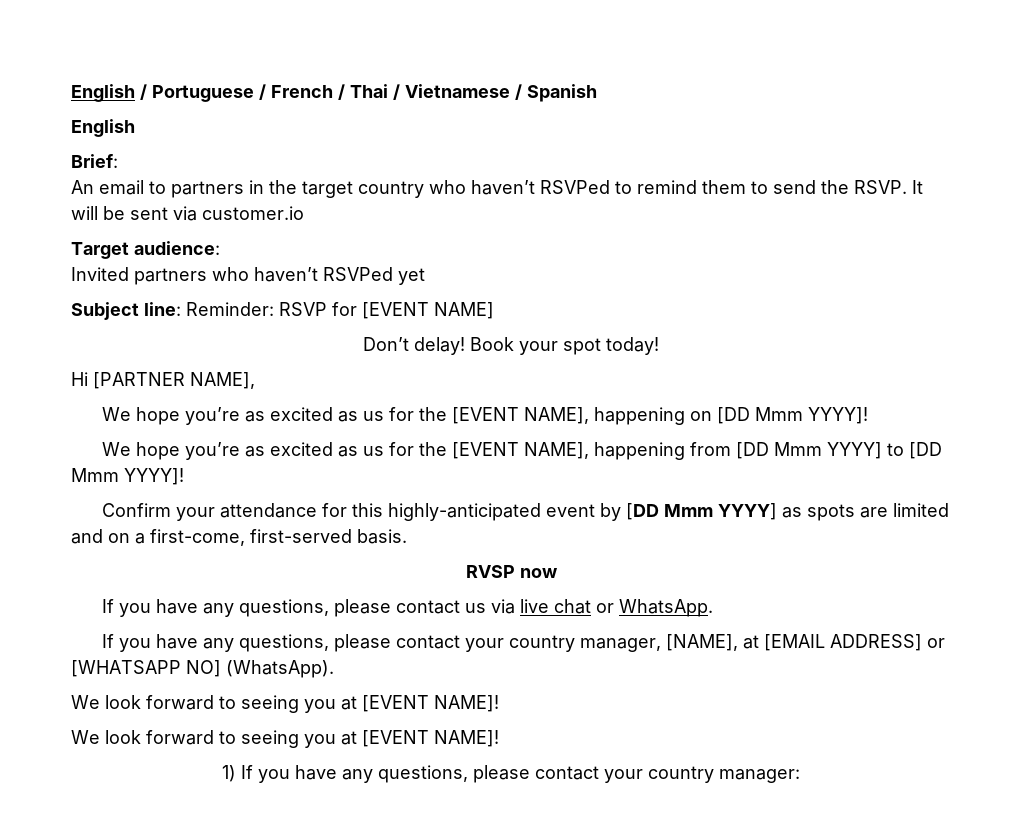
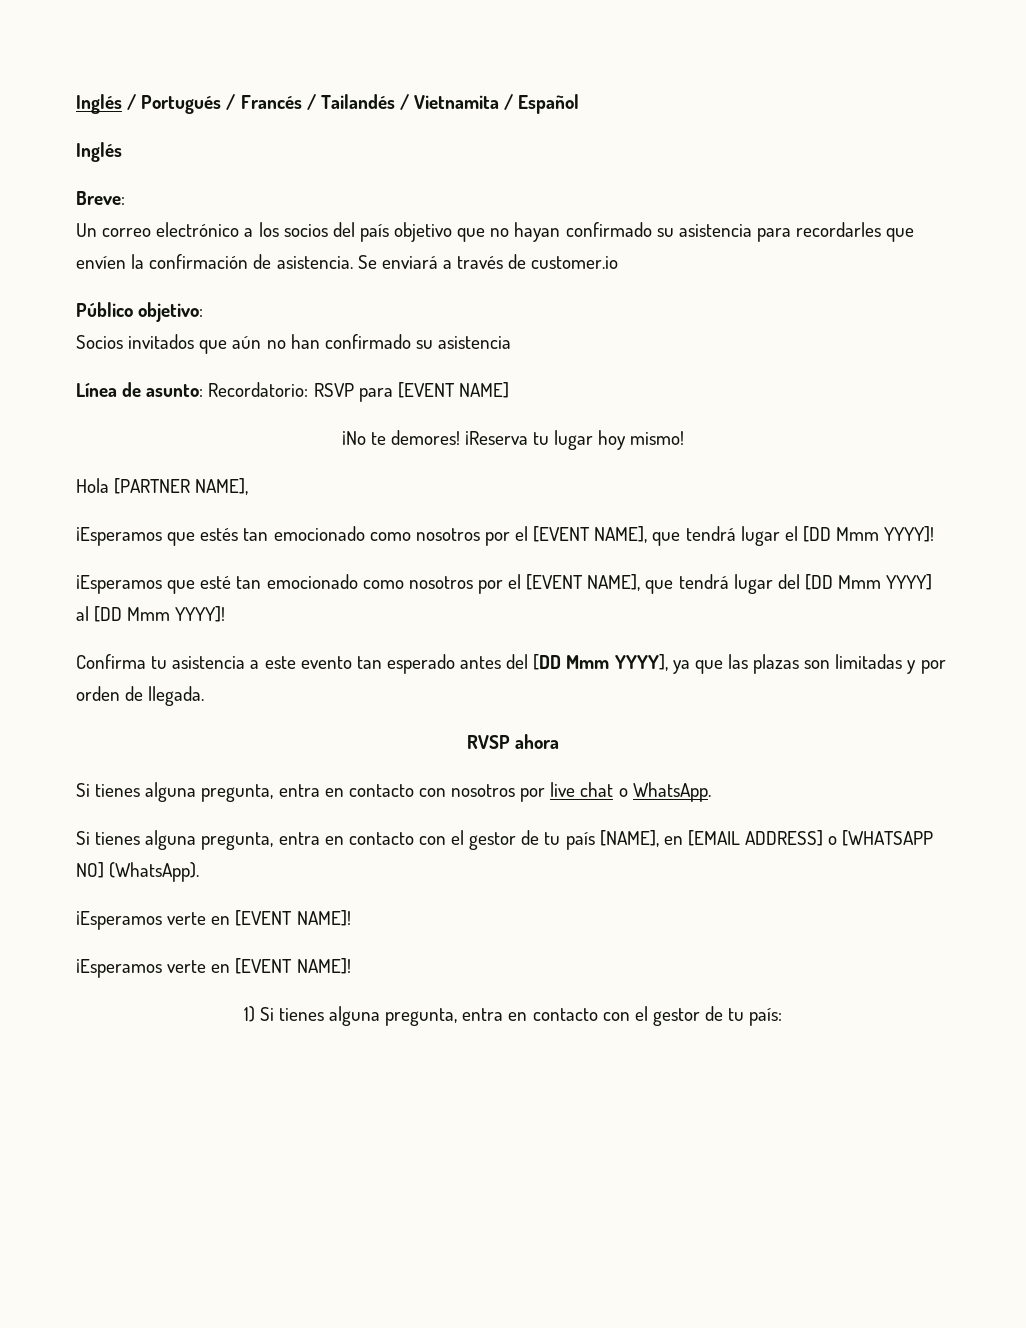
- English / Portuguese / French / Thai / Vietnamese / Spanish
- English
- Brief:
- An email to partners in the target country who haven’t RSVPed to remind them to send the RSVP. It will be sent via customer.io
- Target audience:
- Invited partners who haven’t RSVPed yet
- Subject line: Reminder: RSVP for [EVENT NAME]
- Don’t delay! Book your spot today!
- Hi [PARTNER NAME],
- We hope you’re as excited as us for the [EVENT NAME], happening on [DD Mmm YYYY]!
- We hope you’re as excited as us for the [EVENT NAME], happening from [DD Mmm YYYY] to [DD Mmm YYYY]!
- Confirm your attendance for this highly-anticipated event by [DD Mmm YYYY] as spots are limited and on a first-come, first-served basis.
- RVSP now
- If you have any questions, please contact us via live chat or WhatsApp.
+ Inglés / Portugués / Francés / Tailandés / Vietnamita / Español
+ Inglés
+ Breve:
+ Un correo electrónico a los socios del país objetivo que no hayan confirmado su asistencia para recordarles que envíen la confirmación de asistencia. Se enviará a través de customer.io
+ Público objetivo:
+ Socios invitados que aún no han confirmado su asistencia
+ Línea de asunto: Recordatorio: RSVP para [EVENT NAME]
+ ¡No te demores! ¡Reserva tu lugar hoy mismo!
+ Hola [PARTNER NAME],
+ ¡Esperamos que estés tan emocionado como nosotros por el [EVENT NAME], que tendrá lugar el [DD Mmm YYYY]!
+ ¡Esperamos que esté tan emocionado como nosotros por el [EVENT NAME], que tendrá lugar del [DD Mmm YYYY] al [DD Mmm YYYY]!
+ Confirma tu asistencia a este evento tan esperado antes del [DD Mmm YYYY], ya que las plazas son limitadas y por orden de llegada.
+ RVSP ahora
+ Si tienes alguna pregunta, entra en contacto con nosotros por live chat o WhatsApp.
- If you have any questions, please contact your country manager, [NAME], at [EMAIL ADDRESS] or [WHATSAPP NO] (WhatsApp).
- We look forward to seeing you at [EVENT NAME]!
- We look forward to seeing you at [EVENT NAME]!
- 1) If you have any questions, please contact your country manager:
+ Si tienes alguna pregunta, entra en contacto con el gestor de tu país [NAME], en [EMAIL ADDRESS] o [WHATSAPP NO] (WhatsApp).
+ ¡Esperamos verte en [EVENT NAME]!
+ ¡Esperamos verte en [EVENT NAME]!
+ 1) Si tienes alguna pregunta, entra en contacto con el gestor de tu país:

